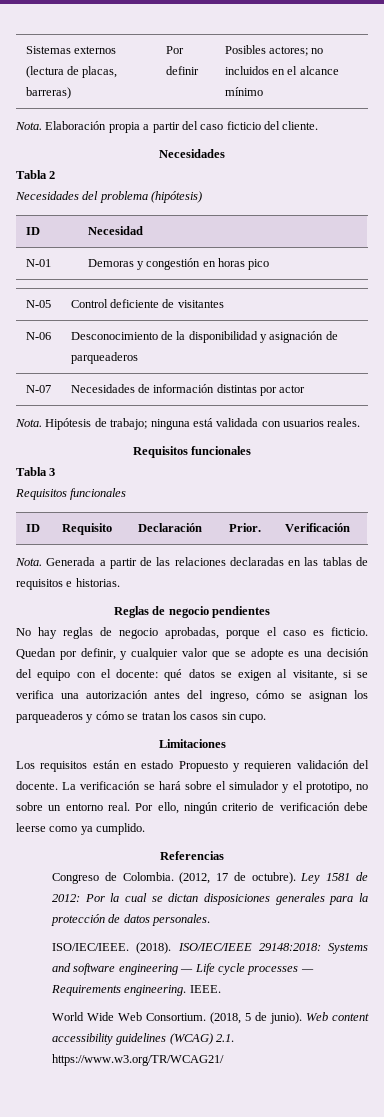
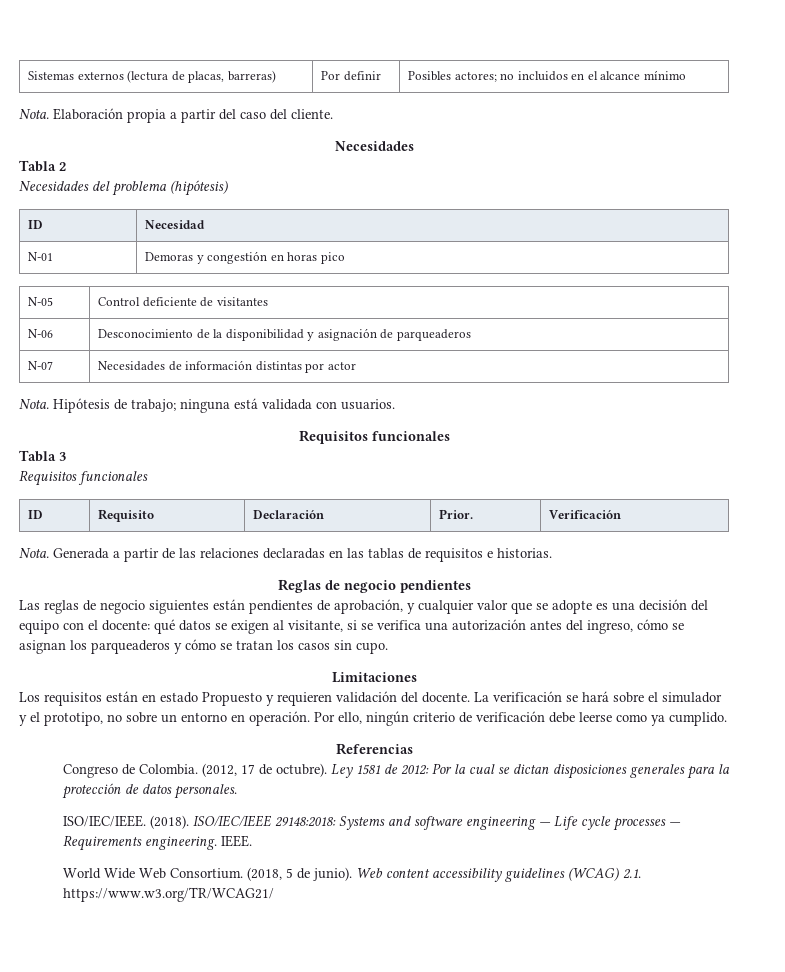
- Elaboración propia a partir del caso ficticio del cliente.
+ Elaboración propia a partir del caso del cliente.
- Hipótesis de trabajo; ninguna está validada con usuarios reales.
+ Hipótesis de trabajo; ninguna está validada con usuarios.
- No hay reglas de negocio aprobadas, porque el caso es ficticio. Quedan por definir, y cualquier valor que se adopte es una decisión del equipo con el docente: qué datos se exigen al visitante, si se verifica una autorización antes del ingreso, cómo se asignan los parqueaderos y cómo se tratan los casos sin cupo.
+ Las reglas de negocio siguientes están pendientes de aprobación, y cualquier valor que se adopte es una decisión del equipo con el docente: qué datos se exigen al visitante, si se verifica una autorización antes del ingreso, cómo se asignan los parqueaderos y cómo se tratan los casos sin cupo.
- La verificación se hará sobre el simulador y el prototipo, no sobre un entorno real.
+ La verificación se hará sobre el simulador y el prototipo, no sobre un entorno en operación.

